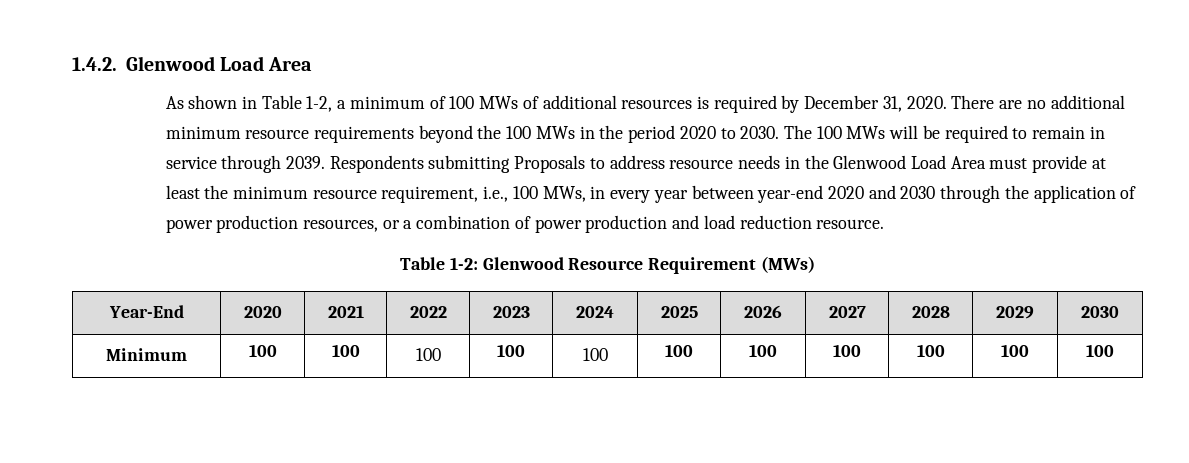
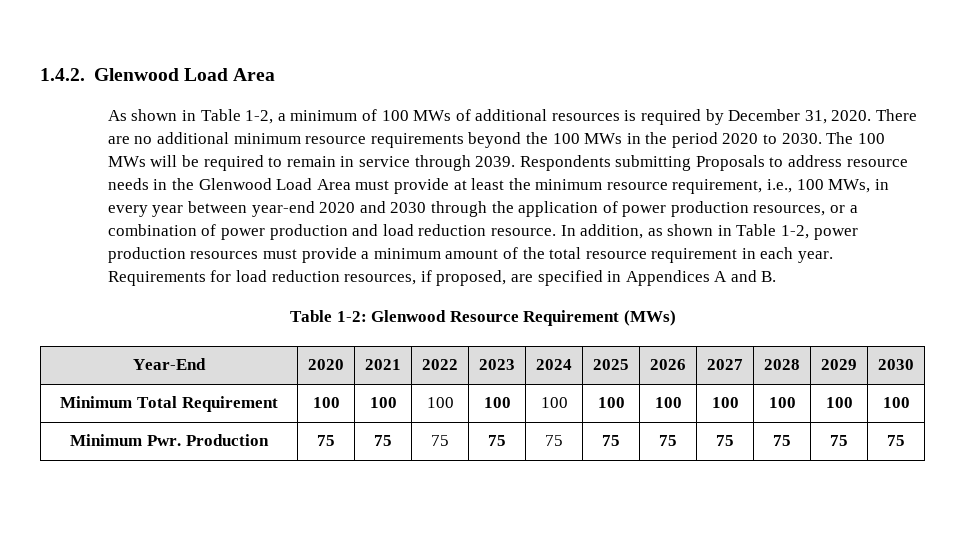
+ In addition, as shown in Table 1-2, power production resources must provide a minimum amount of the total resource requirement in each year. Requirements for load reduction resources, if proposed, are specified in Appendices A and B.
- Minimum | 100 | 100 | 100 | 100 | 100 | 100 | 100 | 100 | 100 | 100 | 100
+ Minimum Total Requirement | 100 | 100 | 100 | 100 | 100 | 100 | 100 | 100 | 100 | 100 | 100
+ Minimum Pwr. Production | 75 | 75 | 75 | 75 | 75 | 75 | 75 | 75 | 75 | 75 | 75

